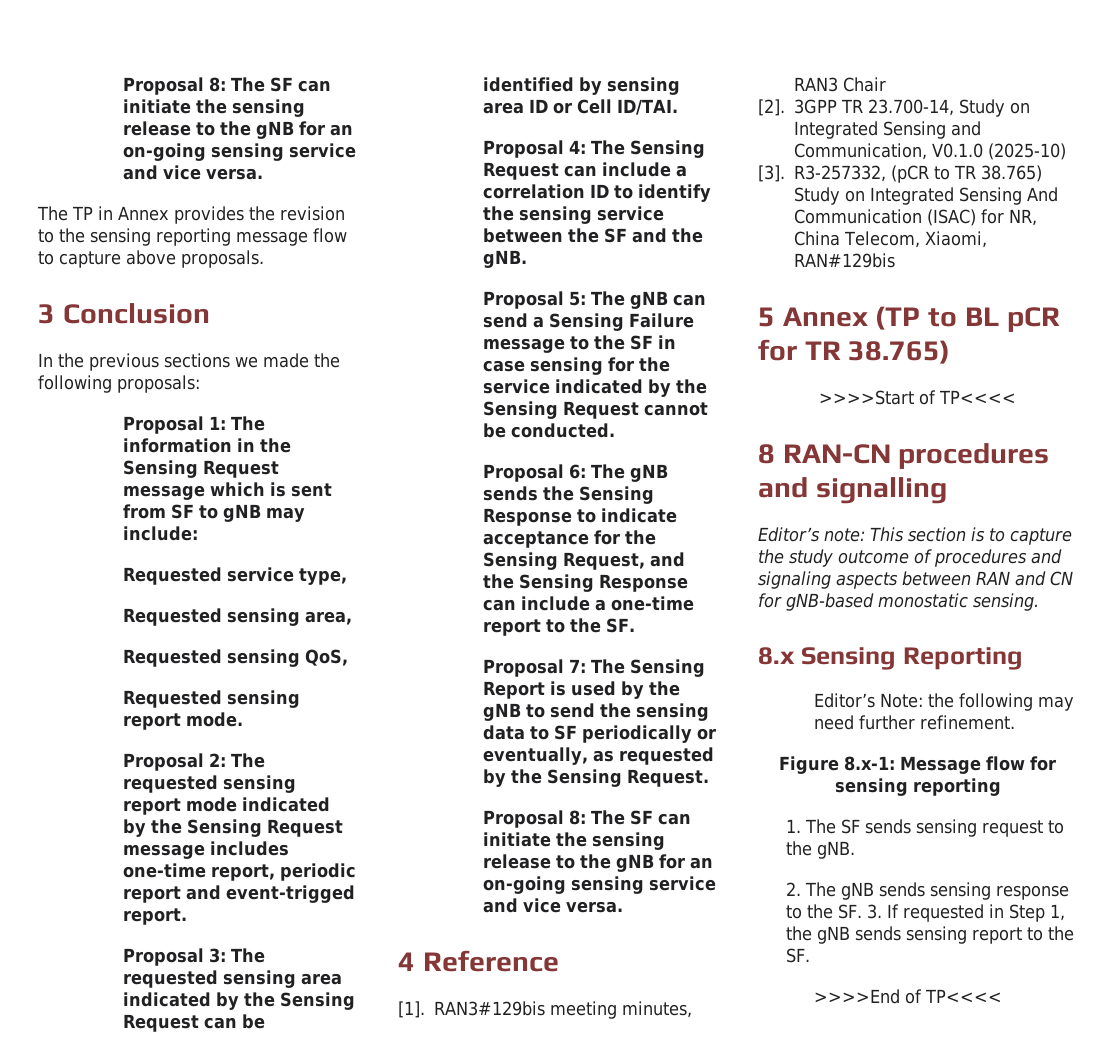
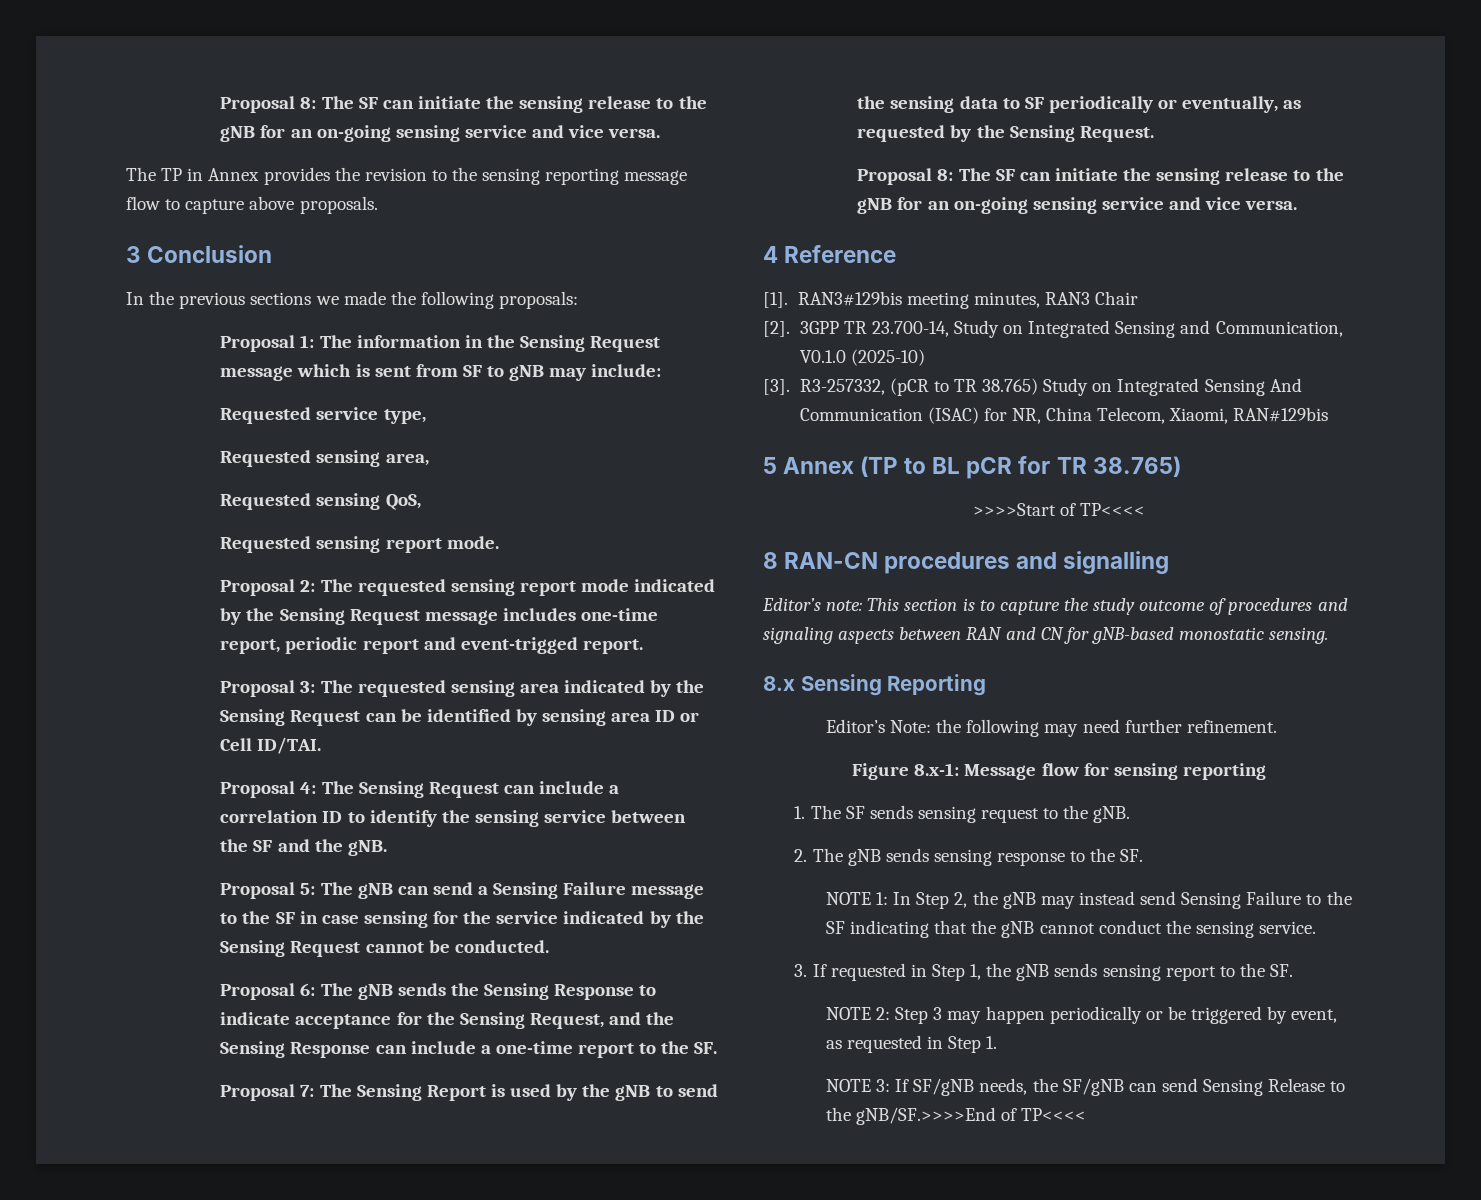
- 2. The gNB sends sensing response to the SF. 3. If requested in Step 1, the gNB sends sensing report to the SF.
+ 2. The gNB sends sensing response to the SF.
+ NOTE 1: In Step 2, the gNB may instead send Sensing Failure to the SF indicating that the gNB cannot conduct the sensing service.
+ 3. If requested in Step 1, the gNB sends sensing report to the SF.
- >>>>End of TP<<<<
+ NOTE 2: Step 3 may happen periodically or be triggered by event, as requested in Step 1.
+ NOTE 3: If SF/gNB needs, the SF/gNB can send Sensing Release to the gNB/SF.>>>>End of TP<<<<

